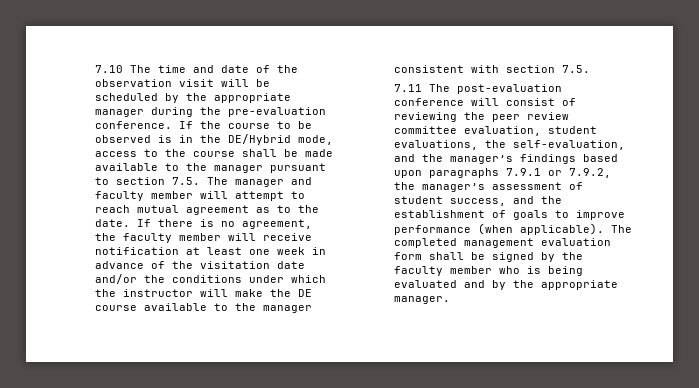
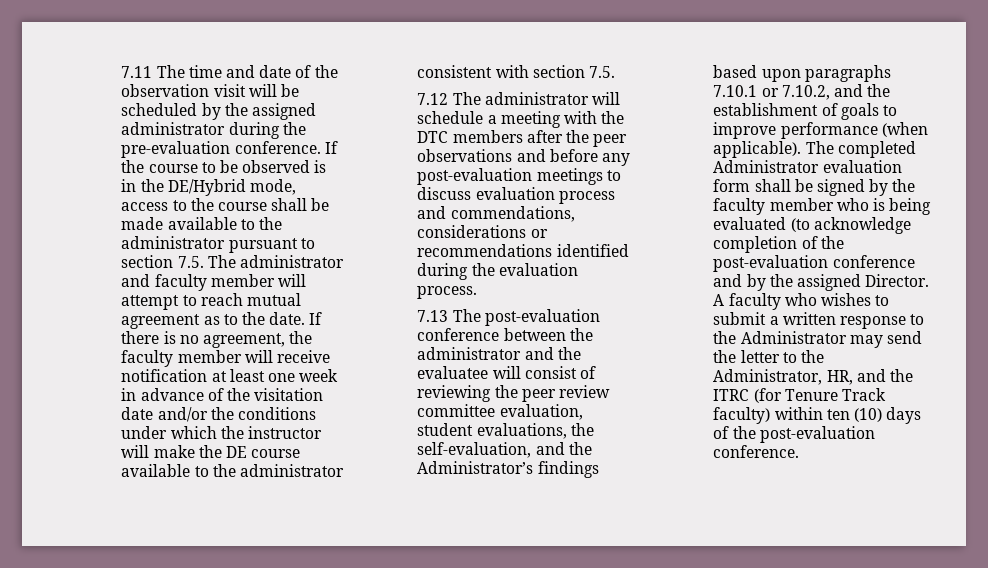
- 7.10 The time and date of the observation visit will be scheduled by the appropriate manager during the pre-evaluation conference.
+ 7.11 The time and date of the observation visit will be scheduled by the assigned administrator during the pre-evaluation conference.
- If the course to be observed is in the DE/Hybrid mode, access to the course shall be made available to the manager pursuant to section 7.5. The manager and faculty member will attempt to reach mutual agreement as to the date.
+ If the course to be observed is in the DE/Hybrid mode, access to the course shall be made available to the administrator pursuant to section 7.5. The administrator and faculty member will attempt to reach mutual agreement as to the date.
- If there is no agreement, the faculty member will receive notification at least one week in advance of the visitation date and/or the conditions under which the instructor will make the DE course available to the manager consistent with section 7.5.
+ If there is no agreement, the faculty member will receive notification at least one week in advance of the visitation date and/or the conditions under which the instructor will make the DE course available to the administrator consistent with section 7.5.
- 7.11 The post-evaluation conference will consist of reviewing the peer review committee evaluation, student evaluations, the self-evaluation, and the manager’s findings based upon paragraphs 7.9.1 or 7.9.2, the manager’s assessment of student success, and the establishment of goals to improve performance (when applicable).
+ 7.12 The administrator will schedule a meeting with the DTC members after the peer observations and before any post-evaluation meetings to discuss evaluation process and commendations, considerations or recommendations identified during the evaluation process.
+ 7.13 The post-evaluation conference between the administrator and the evaluatee will consist of reviewing the peer review committee evaluation, student evaluations, the self-evaluation, and the Administrator’s findings based upon paragraphs 7.10.1 or 7.10.2, and the establishment of goals to improve performance (when applicable).
- The completed management evaluation form shall be signed by the faculty member who is being evaluated and by the appropriate manager.
+ The completed Administrator evaluation form shall be signed by the faculty member who is being evaluated (to acknowledge completion of the post-evaluation conference and by the assigned Director. A faculty who wishes to submit a written response to the Administrator may send the letter to the Administrator, HR, and the ITRC (for Tenure Track faculty) within ten (10) days of the post-evaluation conference.

